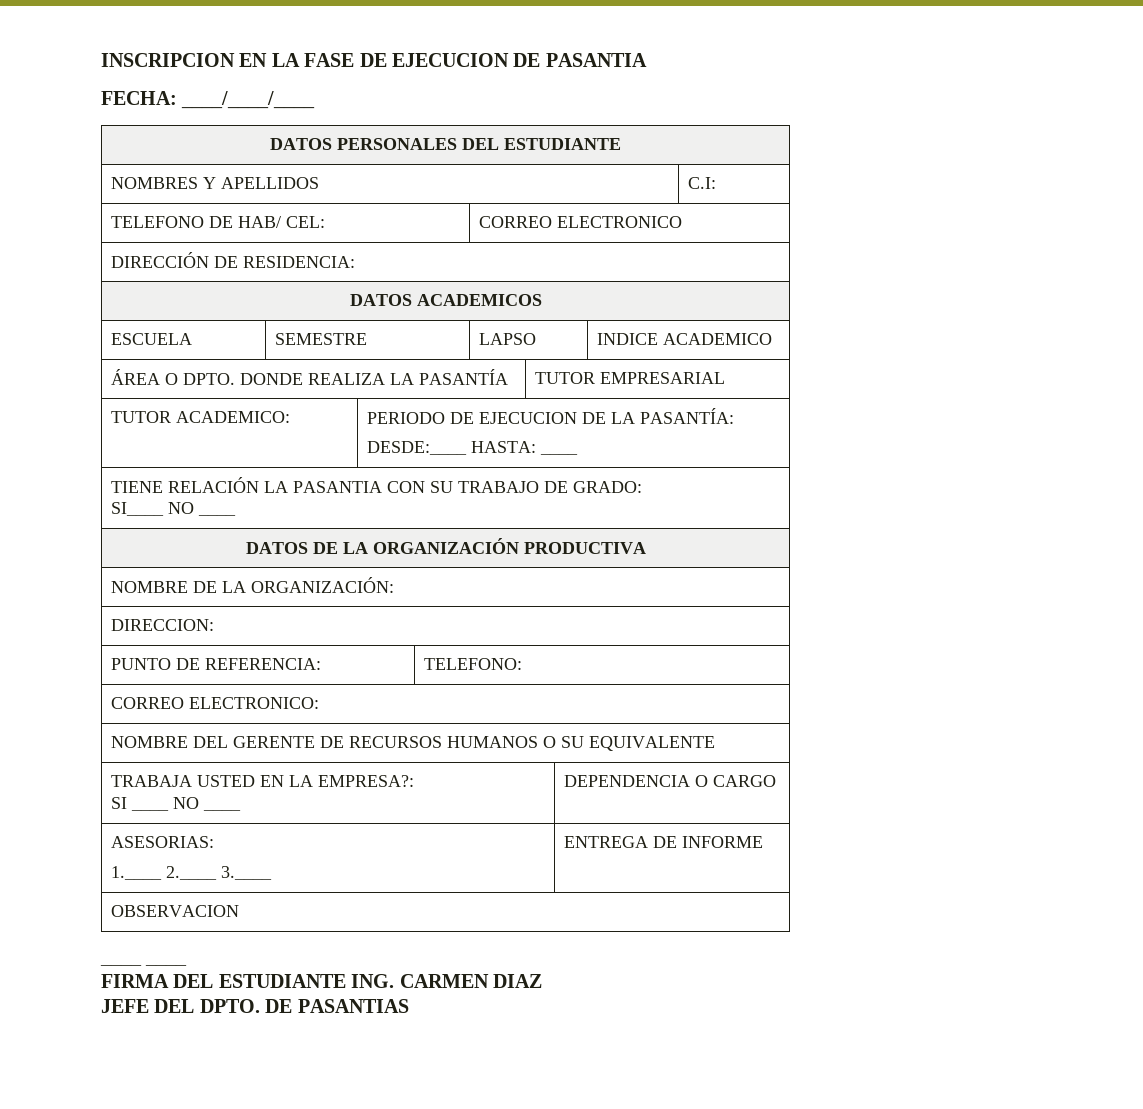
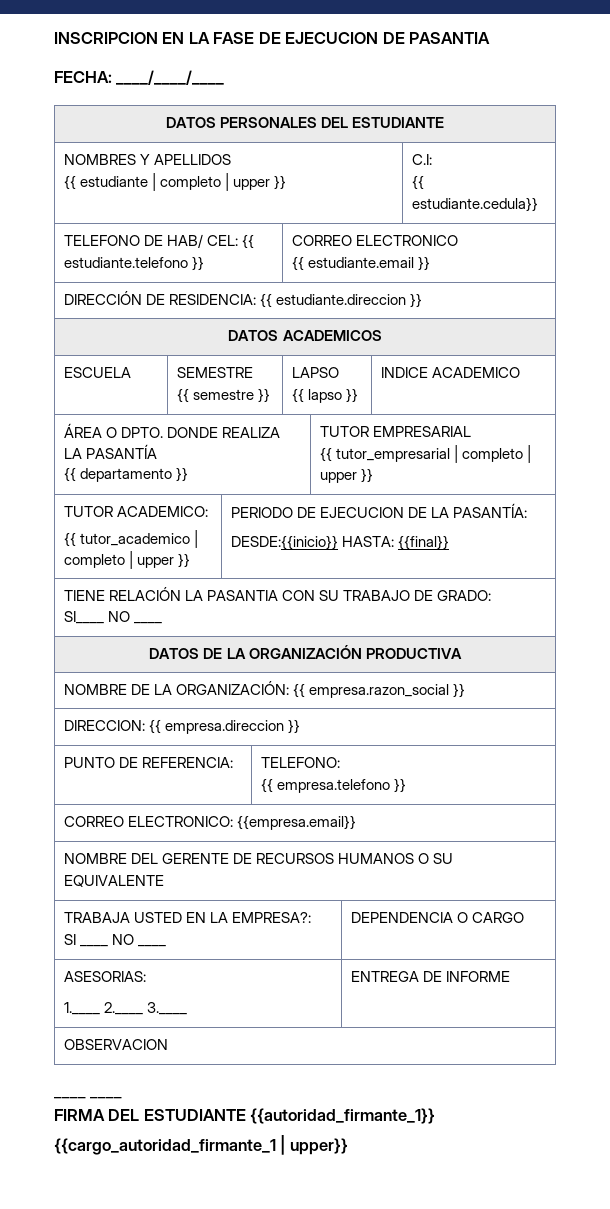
- NOMBRES Y APELLIDOS | C.I:
+ NOMBRES Y APELLIDOS
+ {{ estudiante | completo | upper }} | C.I:
+ {{ estudiante.cedula}}
- TELEFONO DE HAB/ CEL: | CORREO ELECTRONICO
+ TELEFONO DE HAB/ CEL: {{ estudiante.telefono }} | CORREO ELECTRONICO
+ {{ estudiante.email }}
- DIRECCIÓN DE RESIDENCIA:
+ DIRECCIÓN DE RESIDENCIA: {{ estudiante.direccion }}
- ESCUELA | SEMESTRE | LAPSO | INDICE ACADEMICO
+ ESCUELA | SEMESTRE
+ {{ semestre }} | LAPSO
+ {{ lapso }} | INDICE ACADEMICO
- ÁREA O DPTO. DONDE REALIZA LA PASANTÍA | TUTOR EMPRESARIAL
- TUTOR ACADEMICO: | PERIODO DE EJECUCION DE LA PASANTÍA:
- DESDE:____ HASTA: ____
+ ÁREA O DPTO. DONDE REALIZA LA PASANTÍA
+ {{ departamento }} | TUTOR EMPRESARIAL
+ {{ tutor_empresarial | completo | upper }}
+ TUTOR ACADEMICO:
+ {{ tutor_academico | completo | upper }} | PERIODO DE EJECUCION DE LA PASANTÍA:
+ DESDE:{{inicio}} HASTA: {{final}}
- NOMBRE DE LA ORGANIZACIÓN:
- DIRECCION:
+ NOMBRE DE LA ORGANIZACIÓN: {{ empresa.razon_social }}
+ DIRECCION: {{ empresa.direccion }}
  PUNTO DE REFERENCIA: | TELEFONO:
+ {{ empresa.telefono }}
- CORREO ELECTRONICO:
+ CORREO ELECTRONICO: {{empresa.email}}
- FIRMA DEL ESTUDIANTE ING. CARMEN DIAZ
- JEFE DEL DPTO. DE PASANTIAS
+ FIRMA DEL ESTUDIANTE {{autoridad_firmante_1}}
+ {{cargo_autoridad_firmante_1 | upper}}

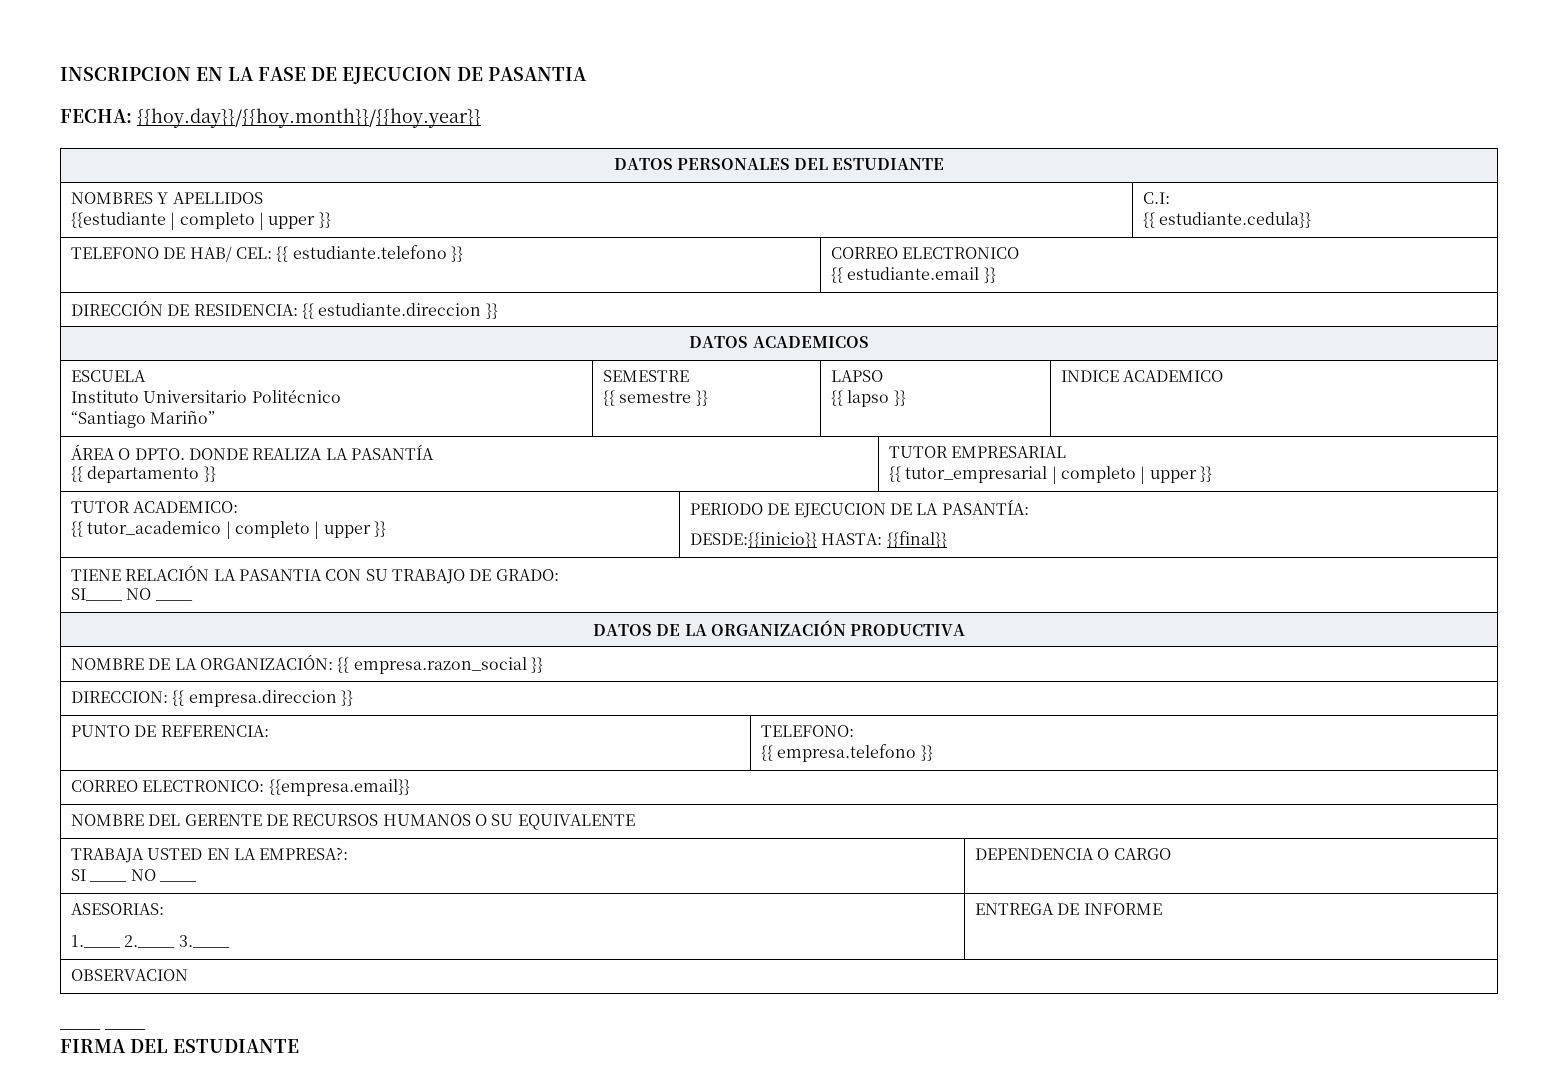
- FECHA: ____/____/____
+ FECHA: {{hoy.day}}/{{hoy.month}}/{{hoy.year}}
  NOMBRES Y APELLIDOS
- {{ estudiante | completo | upper }} | C.I:
+ {{estudiante | completo | upper }} | C.I:
- ESCUELA | SEMESTRE
+ ESCUELA
+ Instituto Universitario Politécnico
+ “Santiago Mariño” | SEMESTRE
- FIRMA DEL ESTUDIANTE {{autoridad_firmante_1}}
- {{cargo_autoridad_firmante_1 | upper}}
+ FIRMA DEL ESTUDIANTE

